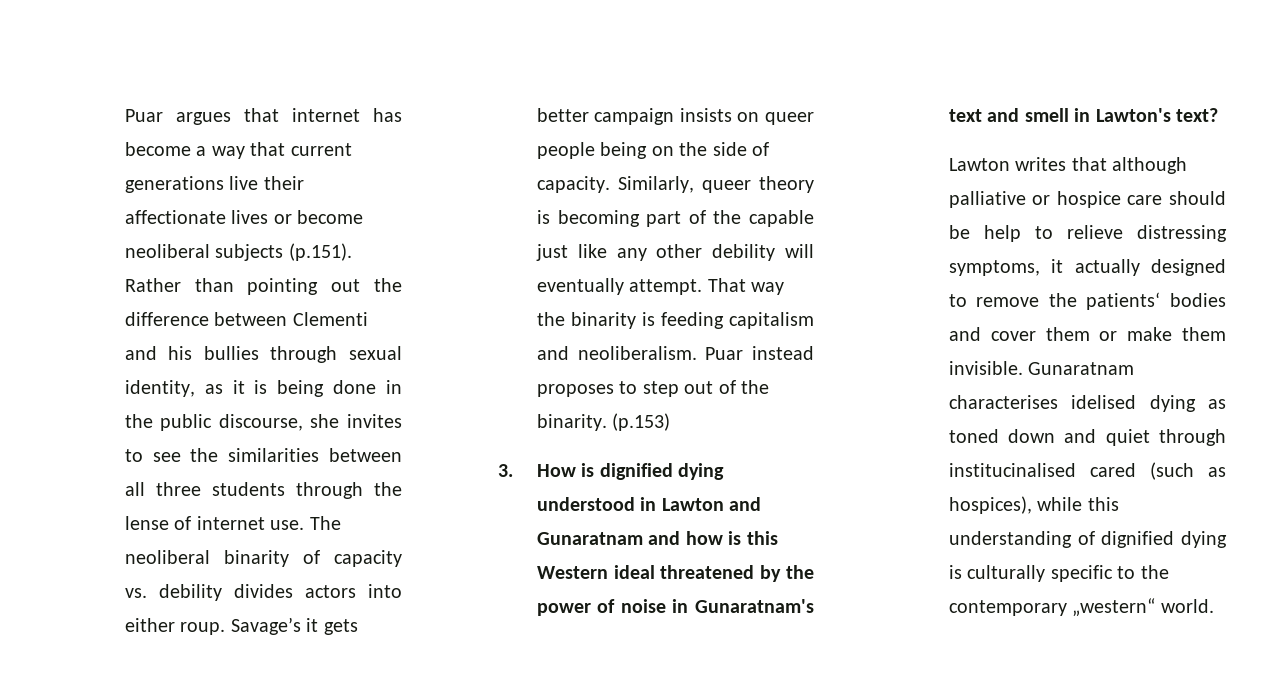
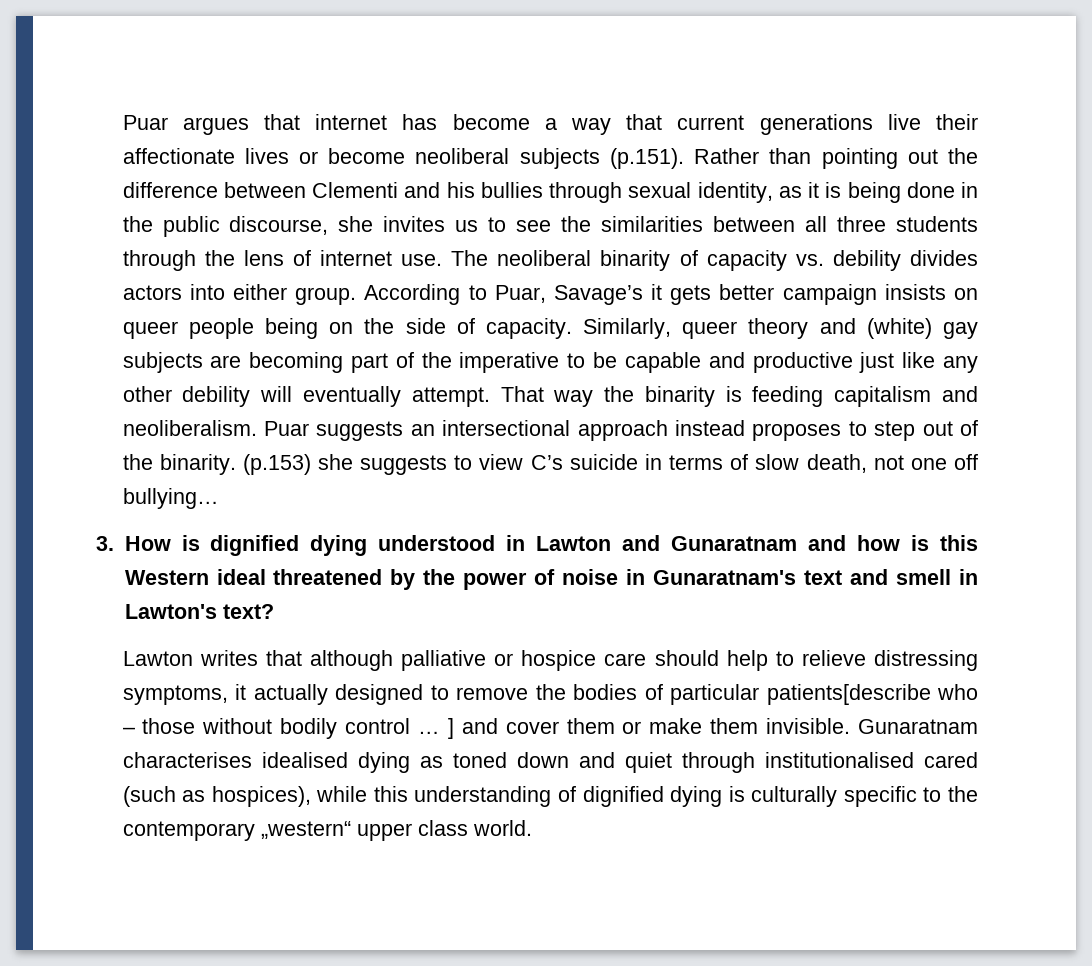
- Puar argues that internet has become a way that current generations live their affectionate lives or become neoliberal subjects (p.151). Rather than pointing out the difference between Clementi and his bullies through sexual identity, as it is being done in the public discourse, she invites to see the similarities between all three students through the lense of internet use.
+ Puar argues that internet has become a way that current generations live their affectionate lives or become neoliberal subjects (p.151). Rather than pointing out the difference between Clementi and his bullies through sexual identity, as it is being done in the public discourse, she invites us to see the similarities between all three students through the lens of internet use.
- The neoliberal binarity of capacity vs. debility divides actors into either roup. Savage’s it gets better campaign insists on queer people being on the side of capacity.
+ The neoliberal binarity of capacity vs. debility divides actors into either group. According to Puar, Savage’s it gets better campaign insists on queer people being on the side of capacity.
- Similarly, queer theory is becoming part of the capable just like any other debility will eventually attempt.
+ Similarly, queer theory and (white) gay subjects are becoming part of the imperative to be capable and productive just like any other debility will eventually attempt.
- Puar instead proposes to step out of the binarity.
+ Puar suggests an intersectional approach instead proposes to step out of the binarity.
- (p.153)
+ (p.153) she suggests to view C’s suicide in terms of slow death, not one off bullying…
- Lawton writes that although palliative or hospice care should be help to relieve distressing symptoms, it actually designed to remove the patients‘ bodies and cover them or make them invisible.
+ Lawton writes that although palliative or hospice care should help to relieve distressing symptoms, it actually designed to remove the bodies of particular patients[describe who – those without bodily control … ] and cover them or make them invisible.
- Gunaratnam characterises idelised dying as toned down and quiet through institucinalised cared (such as hospices), while this understanding of dignified dying is culturally specific to the contemporary „western“ world.
+ Gunaratnam characterises idealised dying as toned down and quiet through institutionalised cared (such as hospices), while this understanding of dignified dying is culturally specific to the contemporary „western“ upper class world.

